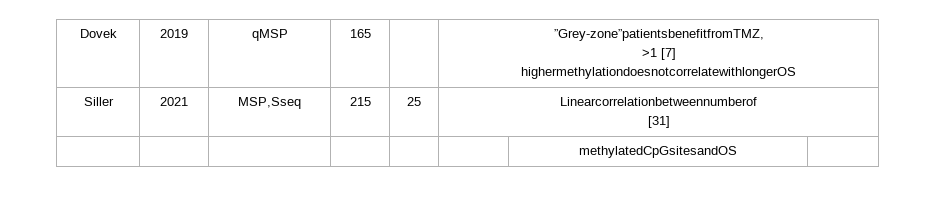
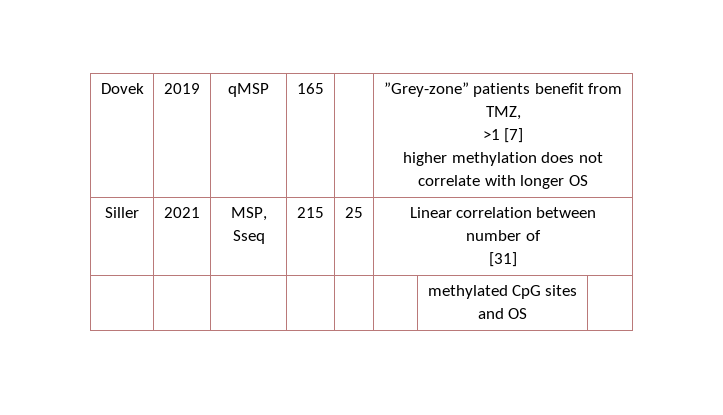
- Dovek | 2019 | qMSP | 165 | | ”Grey-zone”patientsbenefitfromTMZ,
+ Dovek | 2019 | qMSP | 165 | | ”Grey-zone” patients benefit from TMZ,
  >1 [7]
- highermethylationdoesnotcorrelatewithlongerOS
+ higher methylation does not correlate with longer OS
- Siller | 2021 | MSP,Sseq | 215 | 25 | Linearcorrelationbetweennumberof
+ Siller | 2021 | MSP, Sseq | 215 | 25 | Linear correlation between number of
  [31]
- | | | | | | methylatedCpGsitesandOS |
+ | | | | | | methylated CpG sites and OS |

